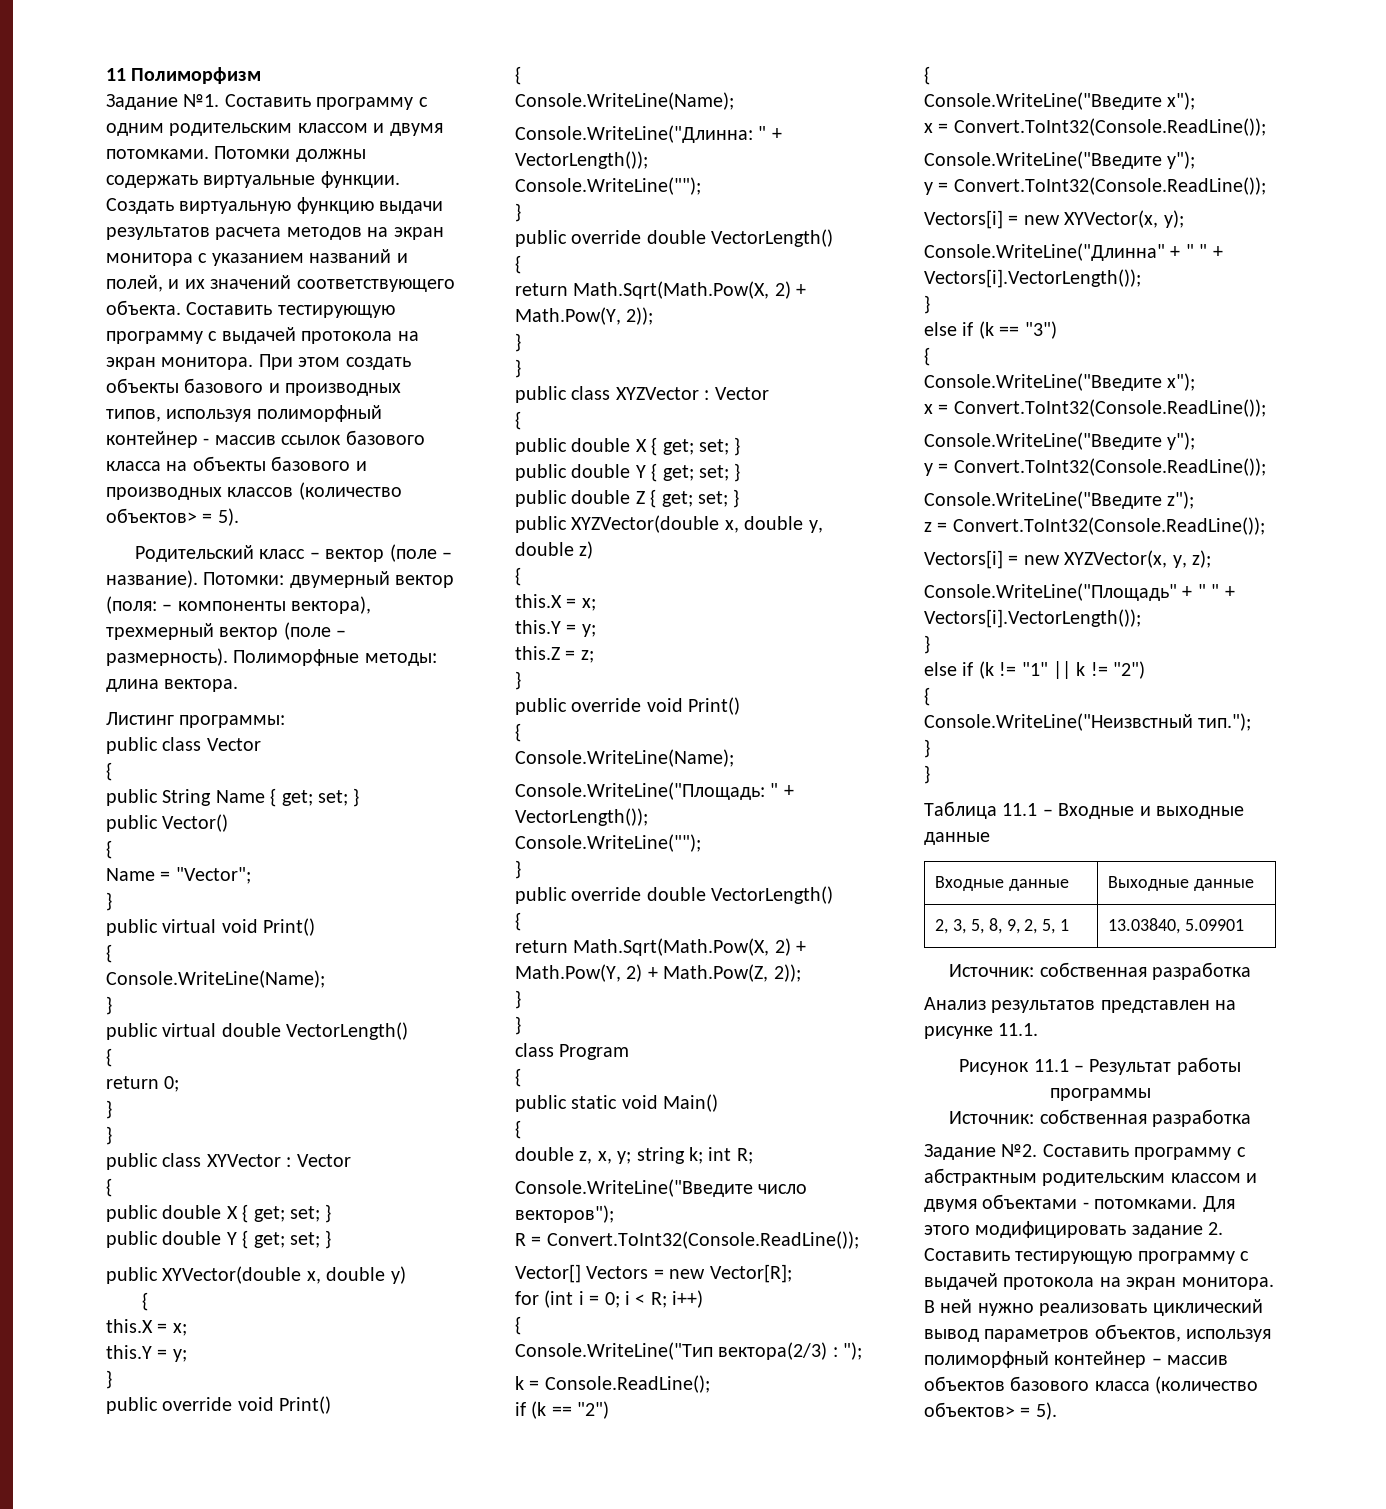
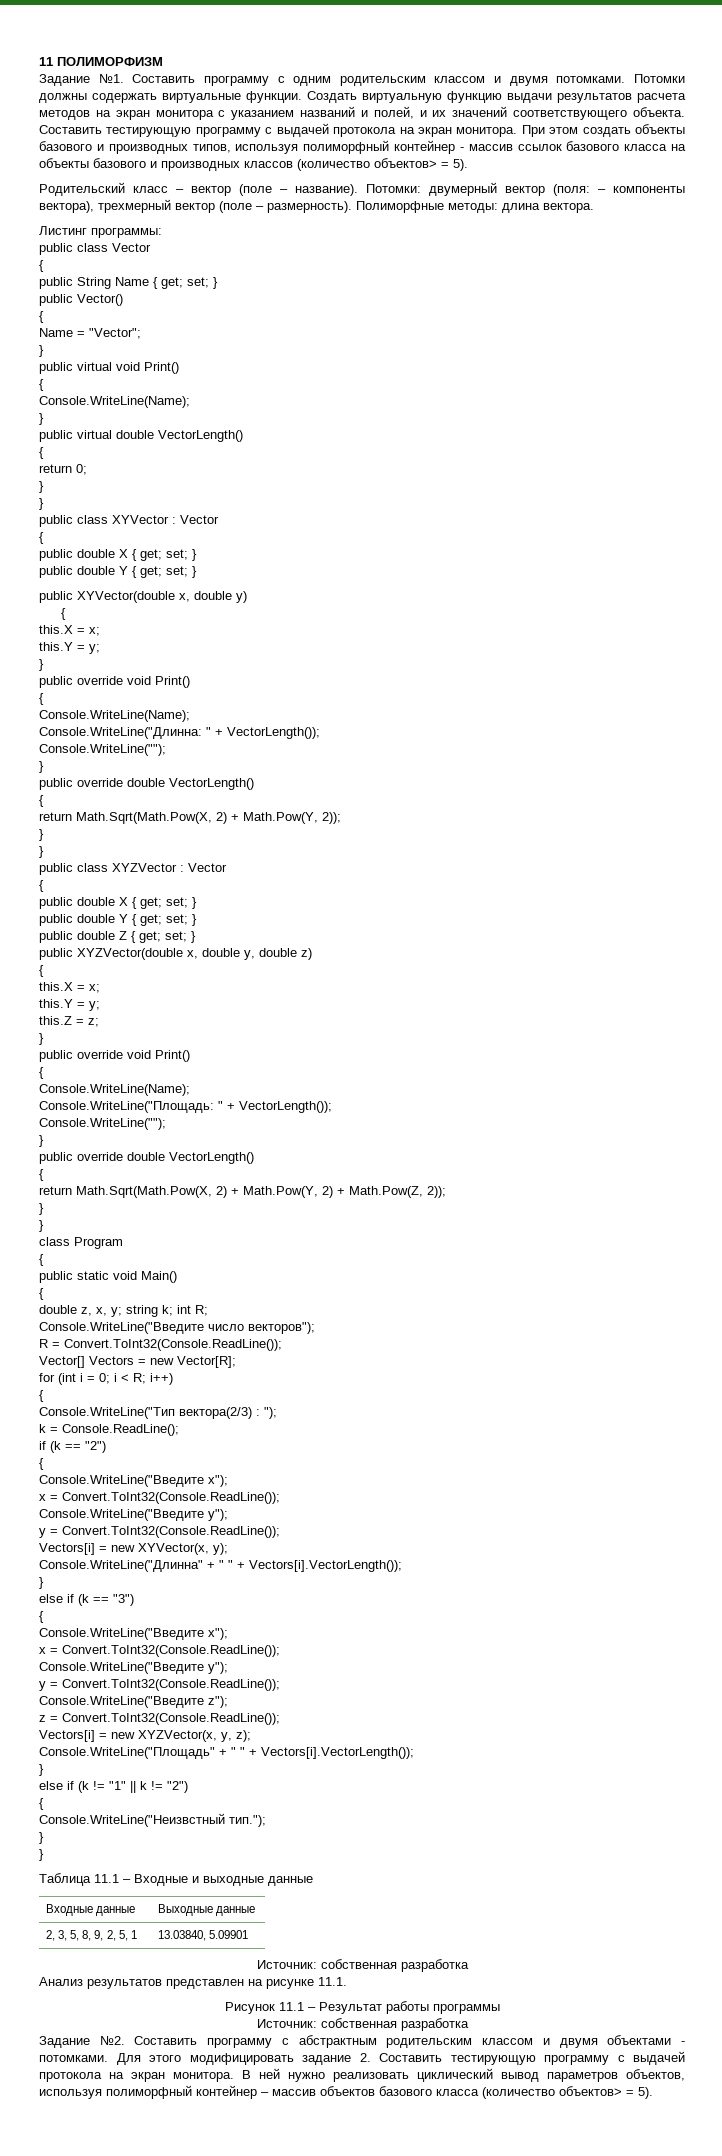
- 11 Полиморфизм
+ 11 ПОЛИМОРФИЗМ

